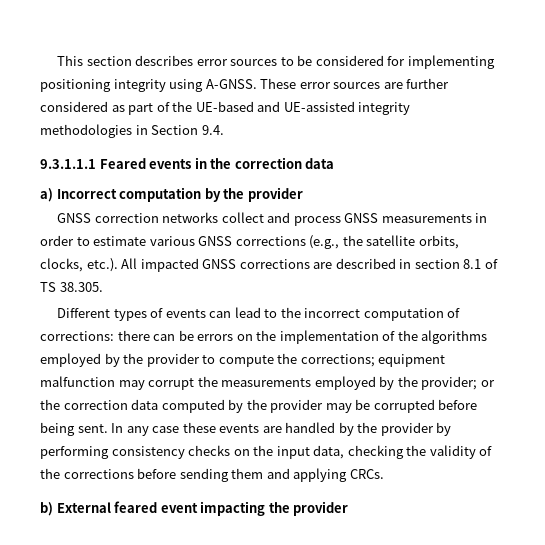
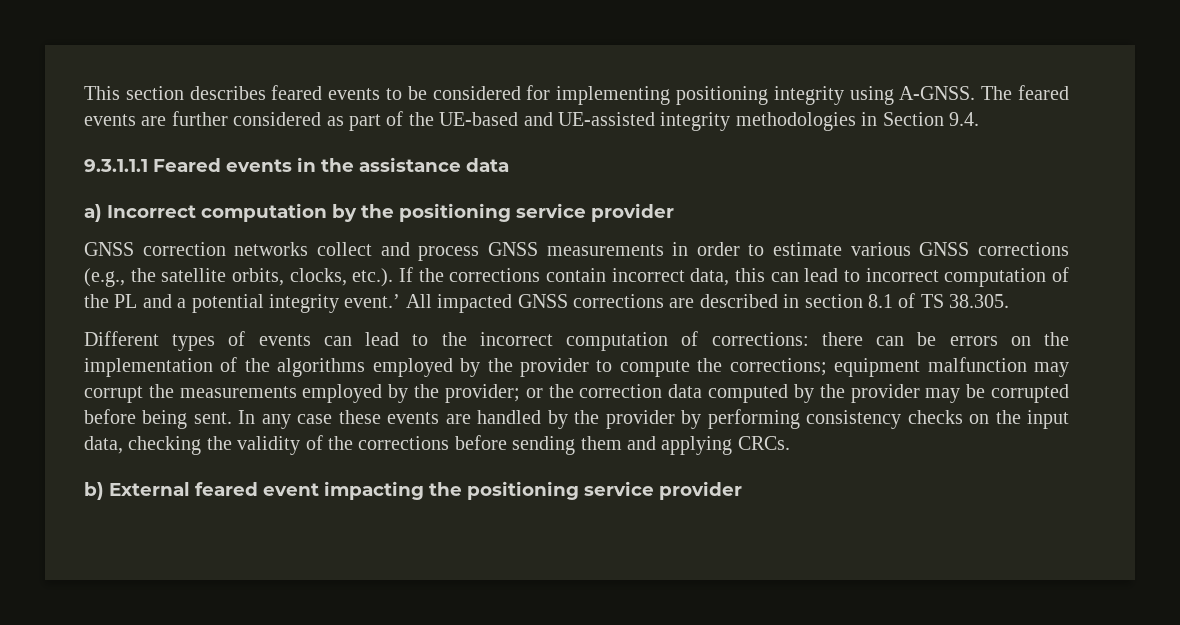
- This section describes error sources to be considered for implementing positioning integrity using A-GNSS.
+ This section describes feared events to be considered for implementing positioning integrity using A-GNSS.
- These error sources are further considered as part of the UE-based and UE-assisted integrity methodologies in Section 9.4.
+ The feared events are further considered as part of the UE-based and UE-assisted integrity methodologies in Section 9.4.
- 9.3.1.1.1 Feared events in the correction data
+ 9.3.1.1.1 Feared events in the assistance data
- a) Incorrect computation by the provider
+ a) Incorrect computation by the positioning service provider
- GNSS correction networks collect and process GNSS measurements in order to estimate various GNSS corrections (e.g., the satellite orbits, clocks, etc.). All impacted GNSS corrections are described in section 8.1 of TS 38.305.
+ GNSS correction networks collect and process GNSS measurements in order to estimate various GNSS corrections (e.g., the satellite orbits, clocks, etc.). If the corrections contain incorrect data, this can lead to incorrect computation of the PL and a potential integrity event.’ All impacted GNSS corrections are described in section 8.1 of TS 38.305.
- b) External feared event impacting the provider
+ b) External feared event impacting the positioning service provider

